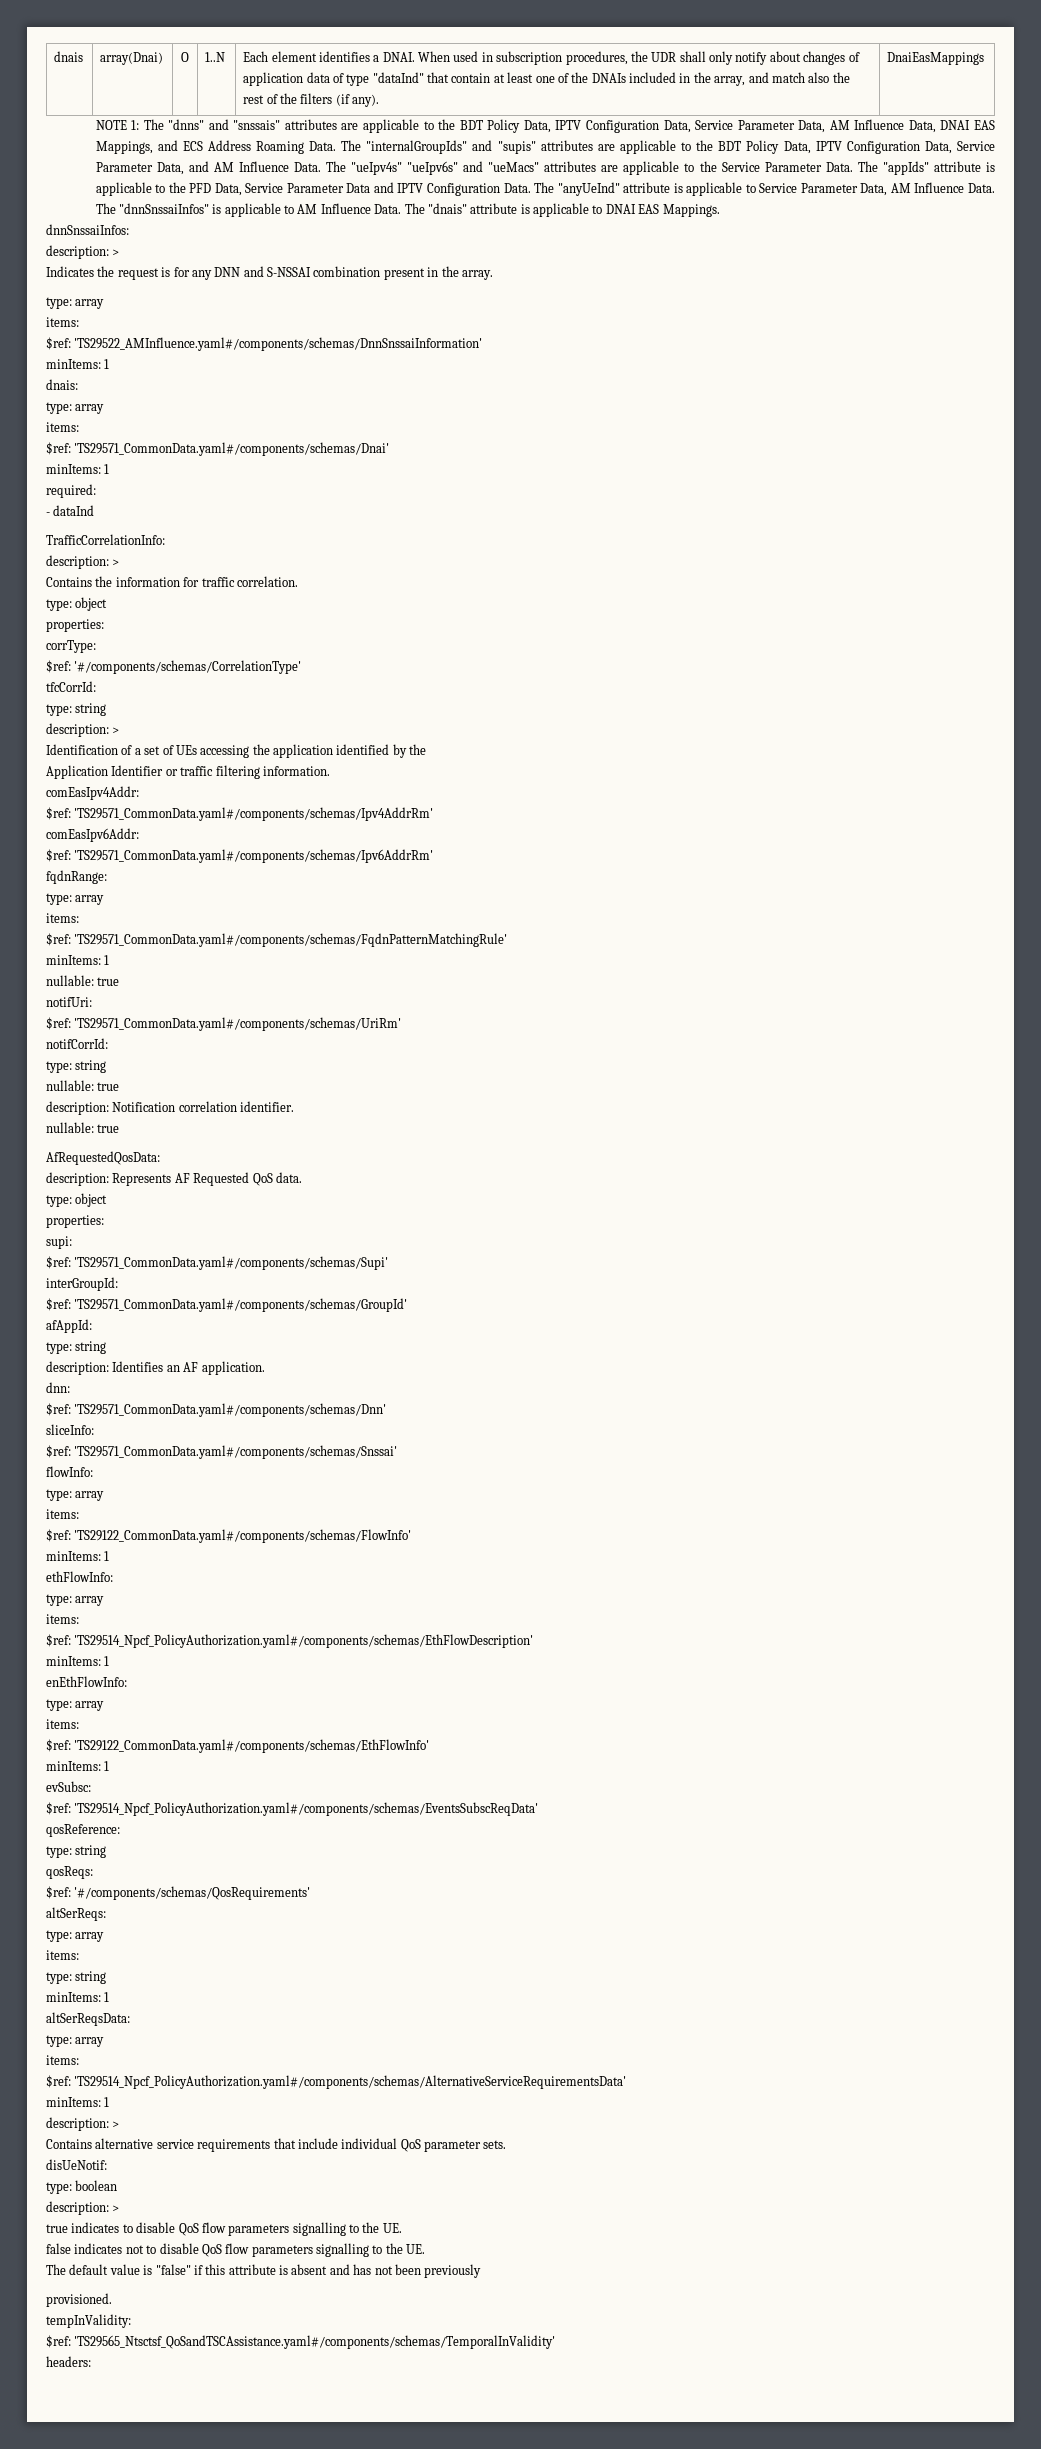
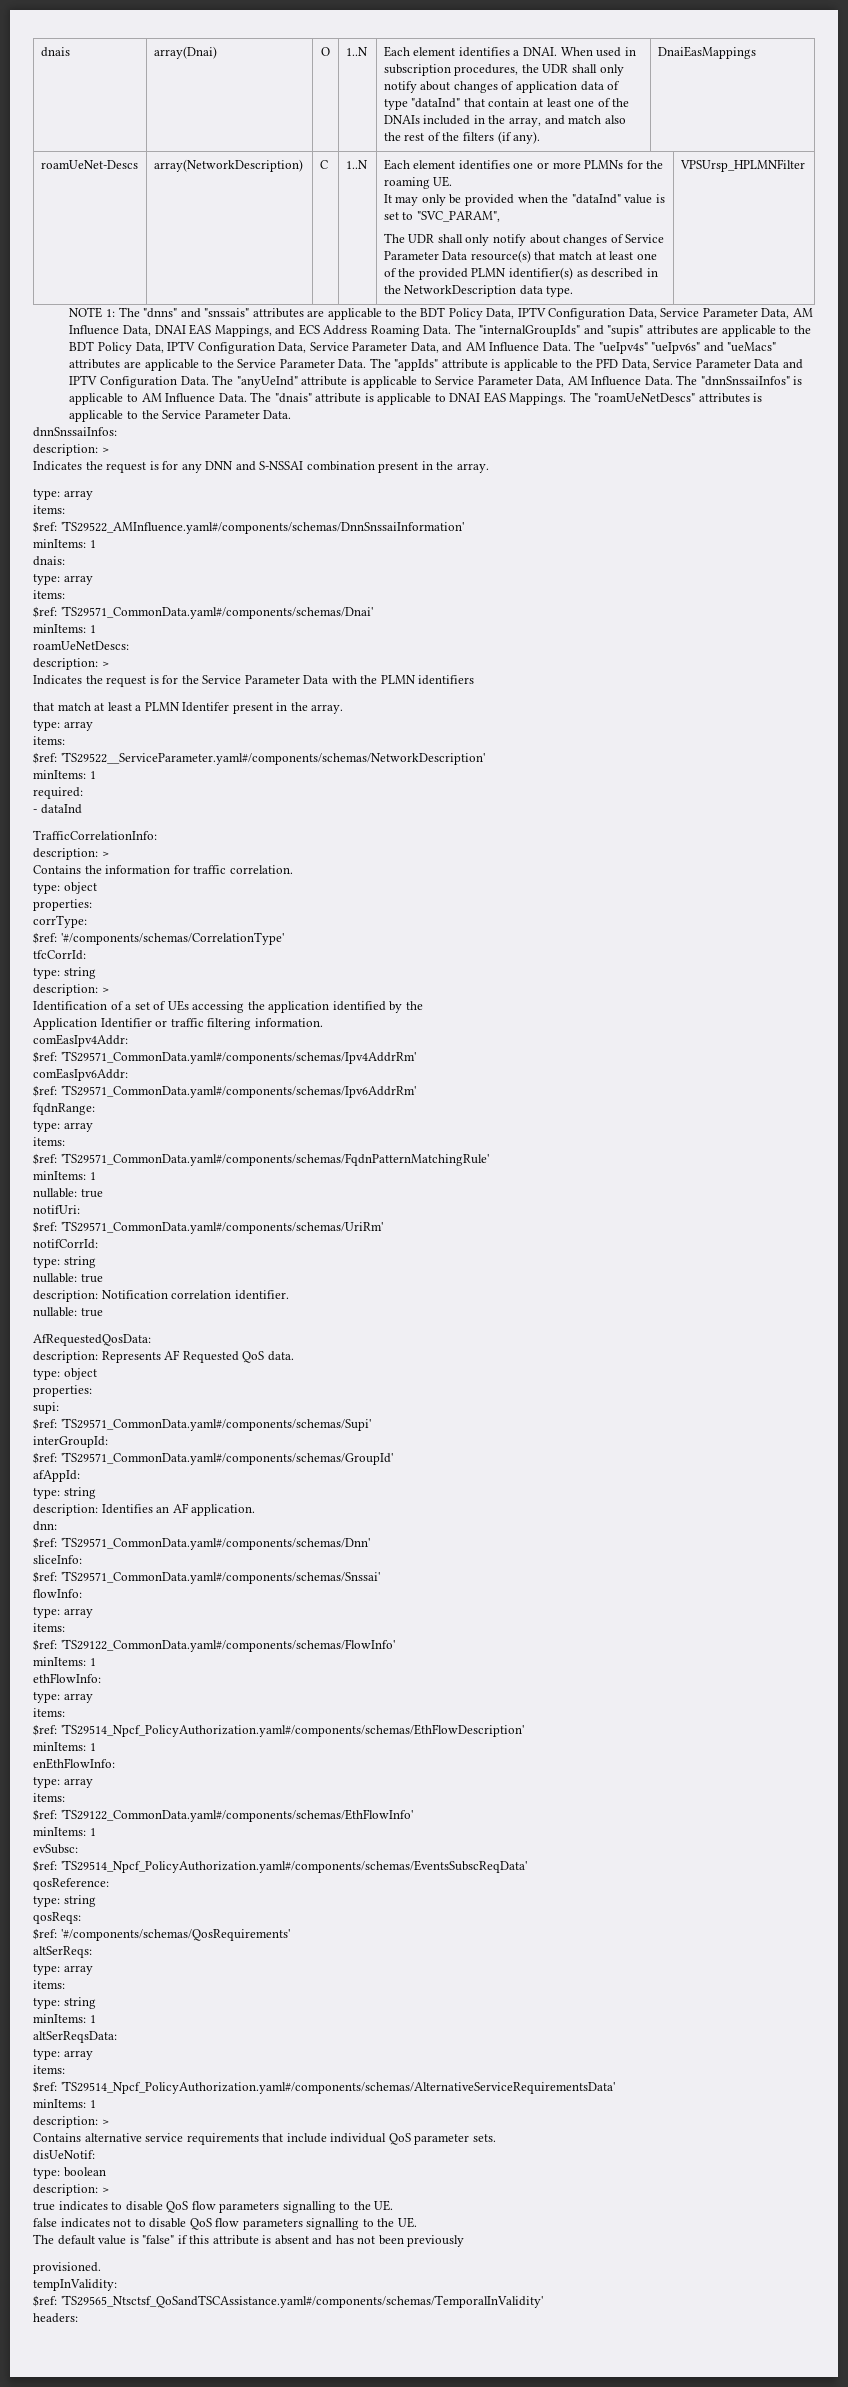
+ roamUeNet-Descs | array(NetworkDescription) | C | 1..N | Each element identifies one or more PLMNs for the roaming UE.
+ It may only be provided when the "dataInd" value is set to "SVC_PARAM",
+ The UDR shall only notify about changes of Service Parameter Data resource(s) that match at least one of the provided PLMN identifier(s) as described in the NetworkDescription data type. | VPSUrsp_HPLMNFilter
+ The "roamUeNetDescs" attributes is applicable to the Service Parameter Data.
+ roamUeNetDescs:
+ description: >
+ Indicates the request is for the Service Parameter Data with the PLMN identifiers
+ that match at least a PLMN Identifer present in the array.
+ type: array
+ items:
+ $ref: 'TS29522__ServiceParameter.yaml#/components/schemas/NetworkDescription'
+ minItems: 1

